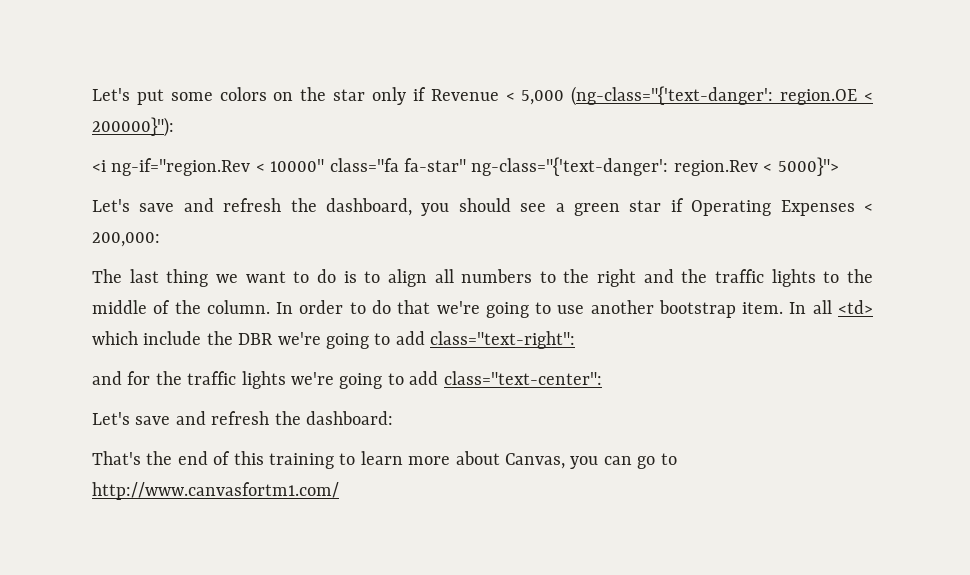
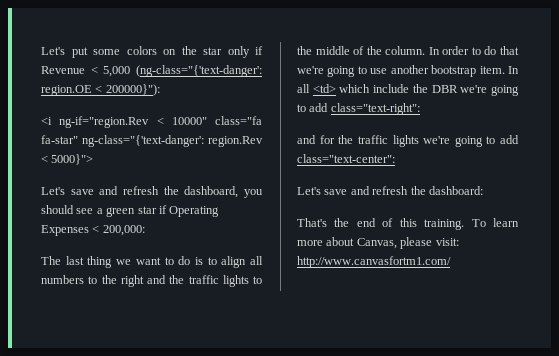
- That's the end of this training to learn more about Canvas, you can go to http://www.canvasfortm1.com/
+ That's the end of this training. To learn more about Canvas, please visit: http://www.canvasfortm1.com/

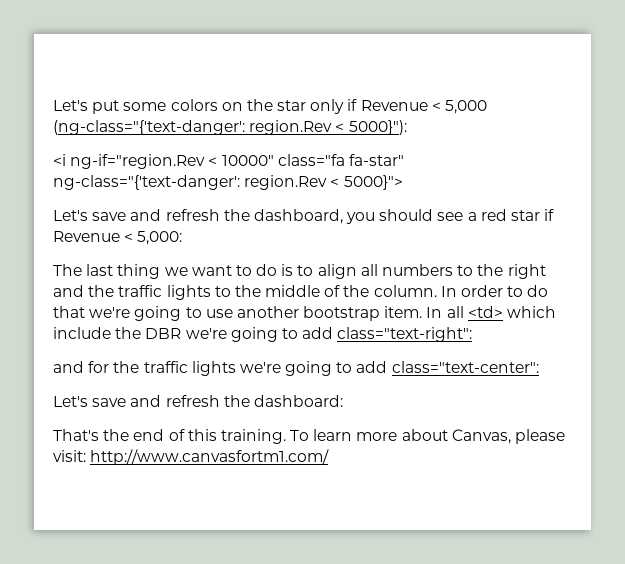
- Let's put some colors on the star only if Revenue < 5,000 (ng-class="{'text-danger': region.OE < 200000}"):
+ Let's put some colors on the star only if Revenue < 5,000 (ng-class="{'text-danger': region.Rev < 5000}"):
- Let's save and refresh the dashboard, you should see a green star if Operating Expenses < 200,000:
+ Let's save and refresh the dashboard, you should see a red star if Revenue < 5,000:

